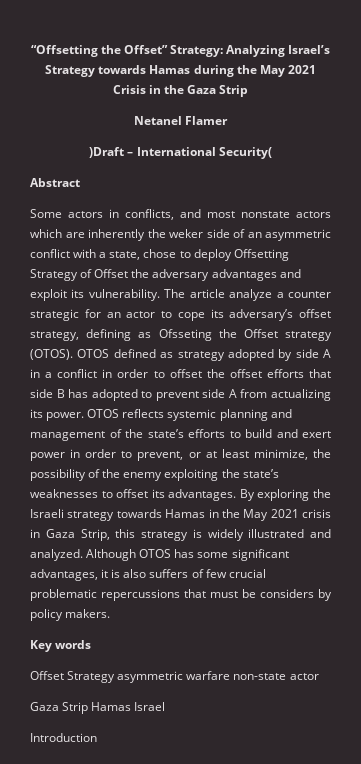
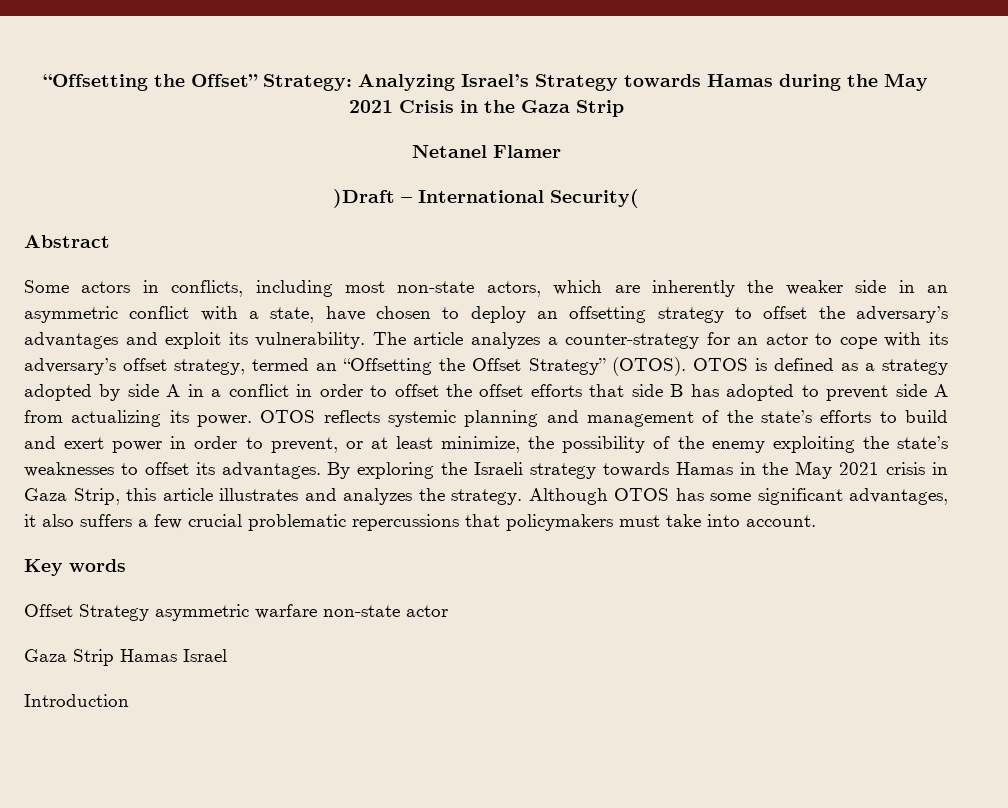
- Some actors in conflicts, and most nonstate actors which are inherently the weker side of an asymmetric conflict with a state, chose to deploy Offsetting Strategy of Offset the adversary advantages and exploit its vulnerability.
+ Some actors in conflicts, including most non-state actors, which are inherently the weaker side in an asymmetric conflict with a state, have chosen to deploy an offsetting strategy to offset the adversary’s advantages and exploit its vulnerability.
- The article analyze a counter strategic for an actor to cope its adversary’s offset strategy, defining as Ofsseting the Offset strategy (OTOS).
+ The article analyzes a counter-strategy for an actor to cope with its adversary’s offset strategy, termed an “Offsetting the Offset Strategy” (OTOS).
- OTOS defined as strategy adopted by side A in a conflict in order to offset the offset efforts that side B has adopted to prevent side A from actualizing its power.
+ OTOS is defined as a strategy adopted by side A in a conflict in order to offset the offset efforts that side B has adopted to prevent side A from actualizing its power.
- By exploring the Israeli strategy towards Hamas in the May 2021 crisis in Gaza Strip, this strategy is widely illustrated and analyzed.
+ By exploring the Israeli strategy towards Hamas in the May 2021 crisis in Gaza Strip, this article illustrates and analyzes the strategy.
- Although OTOS has some significant advantages, it is also suffers of few crucial problematic repercussions that must be considers by policy makers.
+ Although OTOS has some significant advantages, it also suffers a few crucial problematic repercussions that policymakers must take into account.

